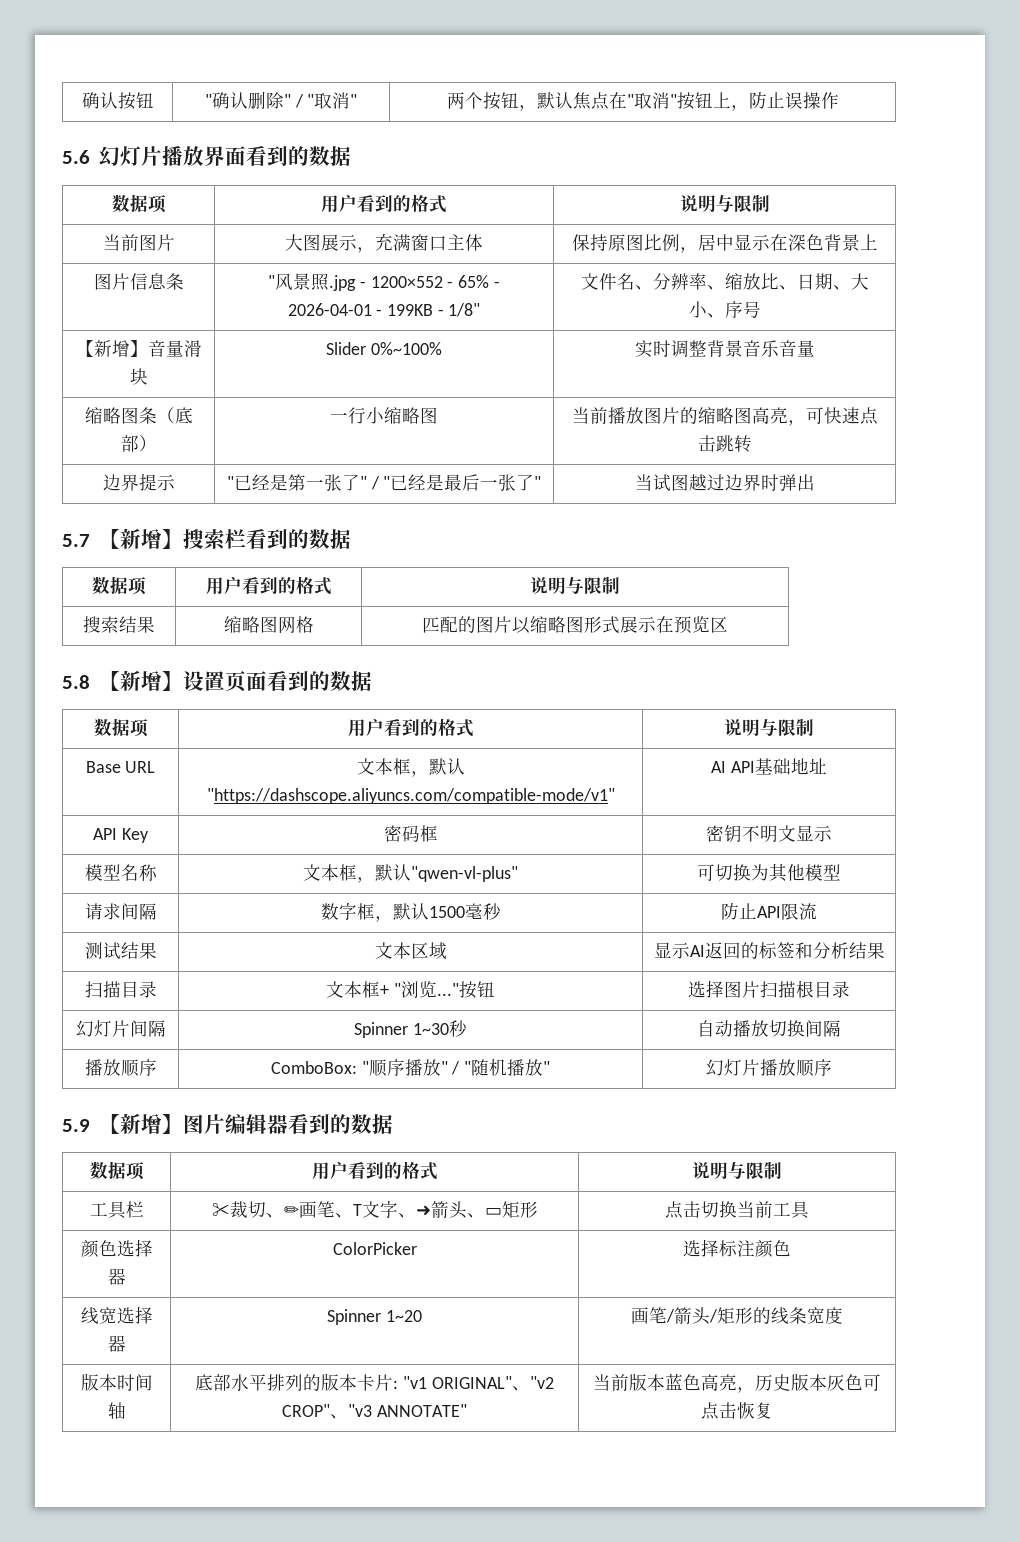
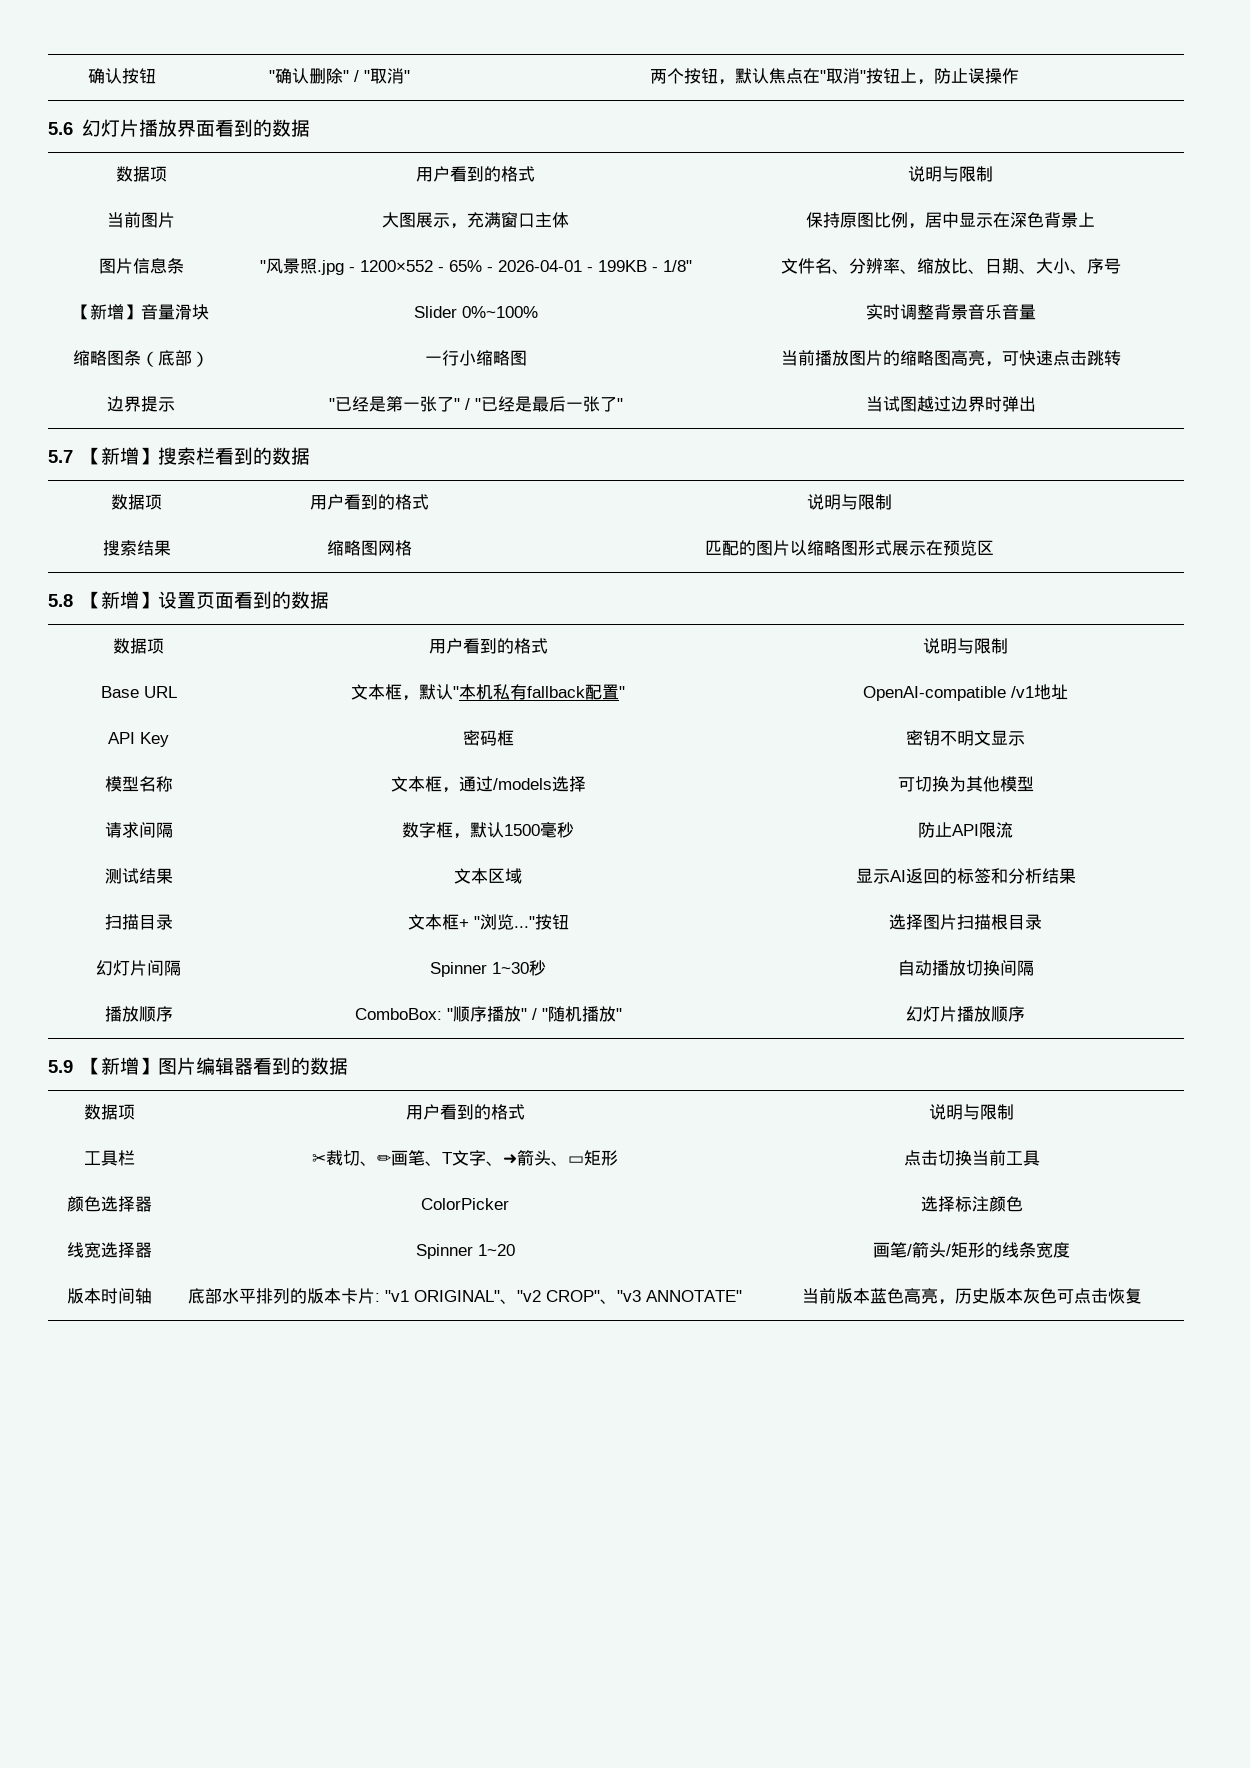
- Base URL | 文本框，默认"https://dashscope.aliyuncs.com/compatible-mode/v1" | AI API基础地址
+ Base URL | 文本框，默认"本机私有fallback配置" | OpenAI-compatible /v1地址
- 模型名称 | 文本框，默认"qwen-vl-plus" | 可切换为其他模型
+ 模型名称 | 文本框，通过/models选择 | 可切换为其他模型

